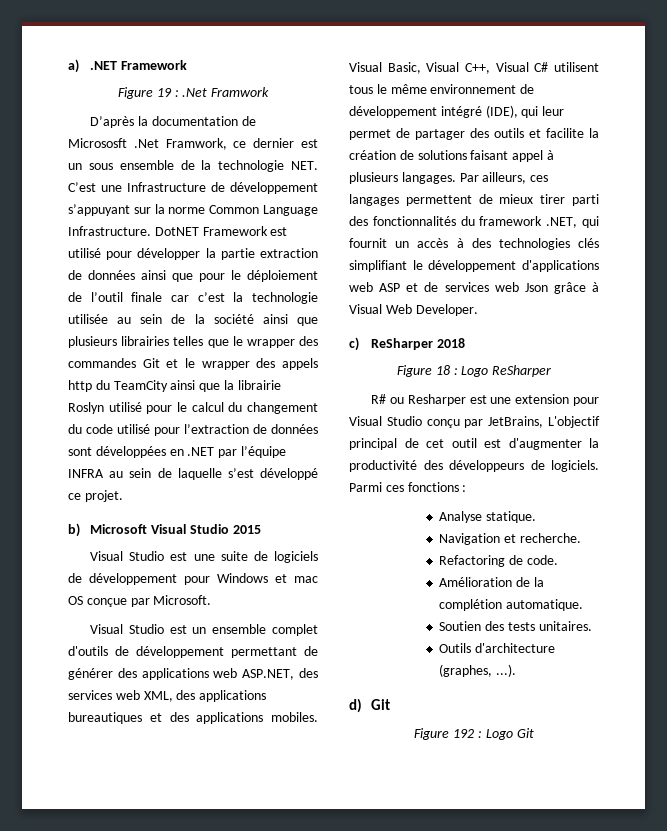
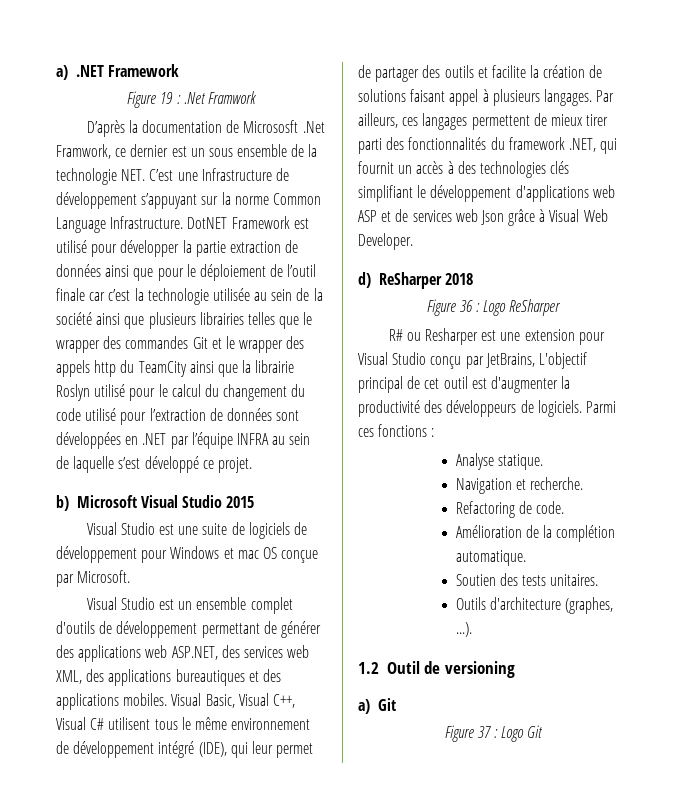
- c) ReSharper 2018
+ d) ReSharper 2018
- Figure 18 : Logo ReSharper
+ Figure 36 : Logo ReSharper
- d) Git
+ 1.2 Outil de versioning
+ a) Git
- Figure 192 : Logo Git
+ Figure 37 : Logo Git

